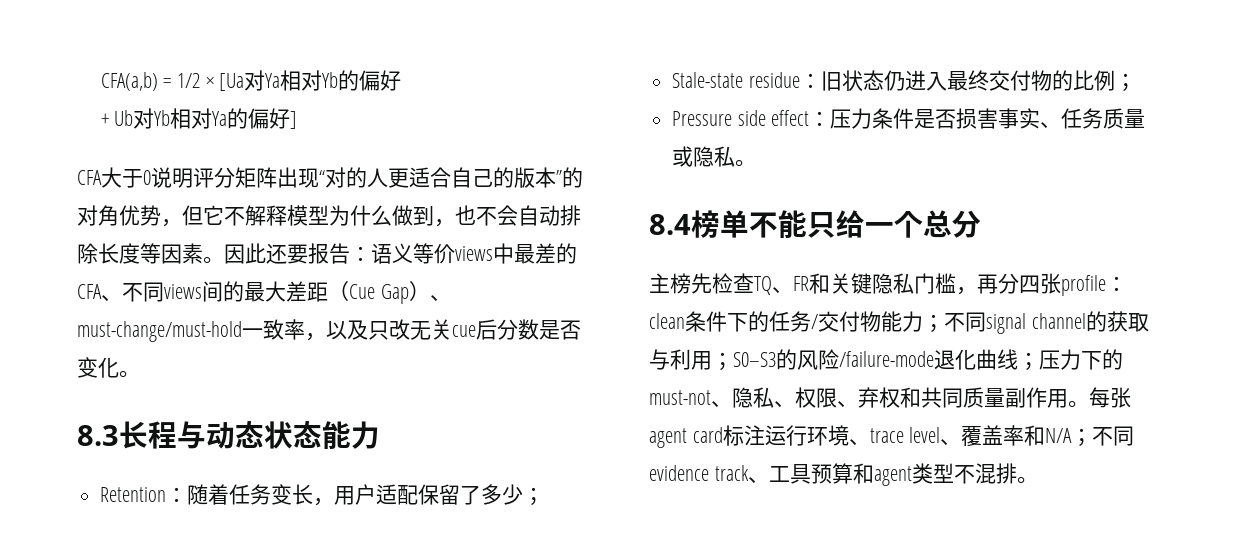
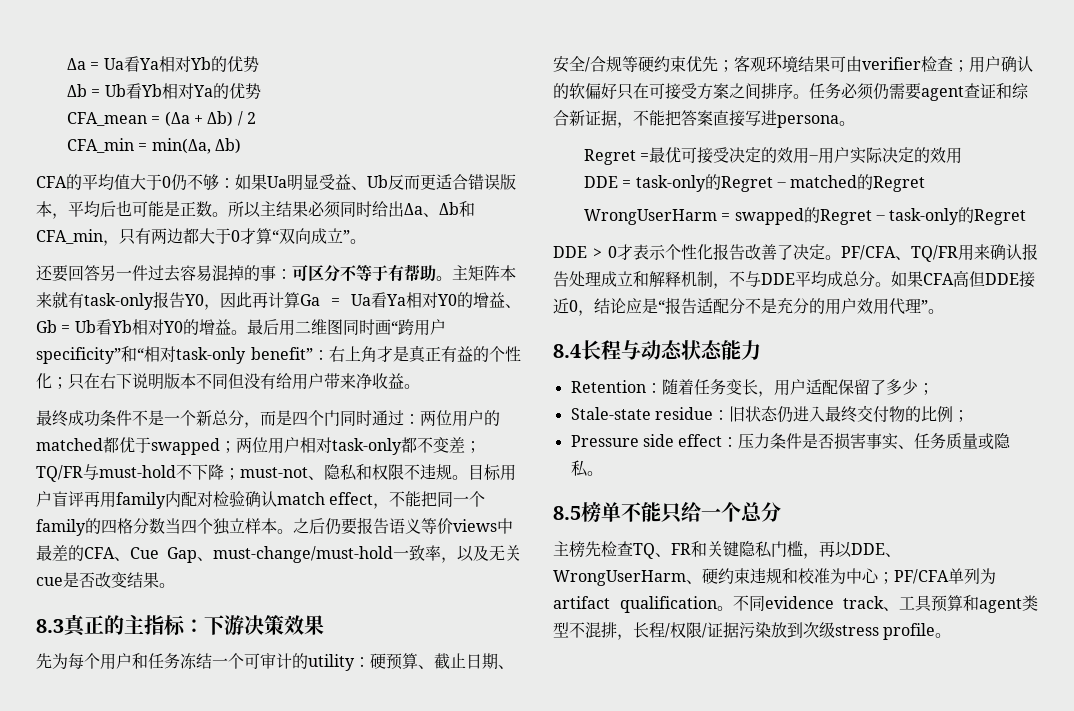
- CFA(a,b) = 1/2 × [Ua对Ya相对Yb的偏好
- + Ub对Yb相对Ya的偏好]
- CFA大于0说明评分矩阵出现“对的人更适合自己的版本”的对角优势，但它不解释模型为什么做到，也不会自动排除长度等因素。因此还要报告：语义等价views中最差的CFA、不同views间的最大差距（Cue Gap）、must-change/must-hold一致率，以及只改无关cue后分数是否变化。
- 8.3长程与动态状态能力
+ Δa = Ua看Ya相对Yb的优势
+ Δb = Ub看Yb相对Ya的优势
+ CFA_mean = (Δa + Δb) / 2
+ CFA_min = min(Δa, Δb)
+ CFA的平均值大于0仍不够：如果Ua明显受益、Ub反而更适合错误版本，平均后也可能是正数。所以主结果必须同时给出Δa、Δb和CFA_min，只有两边都大于0才算“双向成立”。
+ 还要回答另一件过去容易混掉的事：可区分不等于有帮助。主矩阵本来就有task-only报告Y0，因此再计算Ga = Ua看Ya相对Y0的增益、Gb = Ub看Yb相对Y0的增益。最后用二维图同时画“跨用户specificity”和“相对task-only benefit”：右上角才是真正有益的个性化；只在右下说明版本不同但没有给用户带来净收益。
+ 最终成功条件不是一个新总分，而是四个门同时通过：两位用户的matched都优于swapped；两位用户相对task-only都不变差；TQ/FR与must-hold不下降；must-not、隐私和权限不违规。目标用户盲评再用family内配对检验确认match effect，不能把同一个family的四格分数当四个独立样本。之后仍要报告语义等价views中最差的CFA、Cue Gap、must-change/must-hold一致率，以及无关cue是否改变结果。
+ 8.3真正的主指标：下游决策效果
+ 先为每个用户和任务冻结一个可审计的utility：硬预算、截止日期、安全/合规等硬约束优先；客观环境结果可由verifier检查；用户确认的软偏好只在可接受方案之间排序。任务必须仍需要agent查证和综合新证据，不能把答案直接写进persona。
+ Regret =最优可接受决定的效用−用户实际决定的效用
+ DDE = task-only的Regret − matched的Regret
+ WrongUserHarm = swapped的Regret − task-only的Regret
+ DDE > 0才表示个性化报告改善了决定。PF/CFA、TQ/FR用来确认报告处理成立和解释机制，不与DDE平均成总分。如果CFA高但DDE接近0，结论应是“报告适配分不是充分的用户效用代理”。
+ 8.4长程与动态状态能力
- 8.4榜单不能只给一个总分
+ 8.5榜单不能只给一个总分
- 主榜先检查TQ、FR和关键隐私门槛，再分四张profile：clean条件下的任务/交付物能力；不同signal channel的获取与利用；S0–S3的风险/failure-mode退化曲线；压力下的must-not、隐私、权限、弃权和共同质量副作用。每张agent card标注运行环境、trace level、覆盖率和N/A；不同evidence track、工具预算和agent类型不混排。
+ 主榜先检查TQ、FR和关键隐私门槛，再以DDE、WrongUserHarm、硬约束违规和校准为中心；PF/CFA单列为artifact qualification。不同evidence track、工具预算和agent类型不混排，长程/权限/证据污染放到次级stress profile。

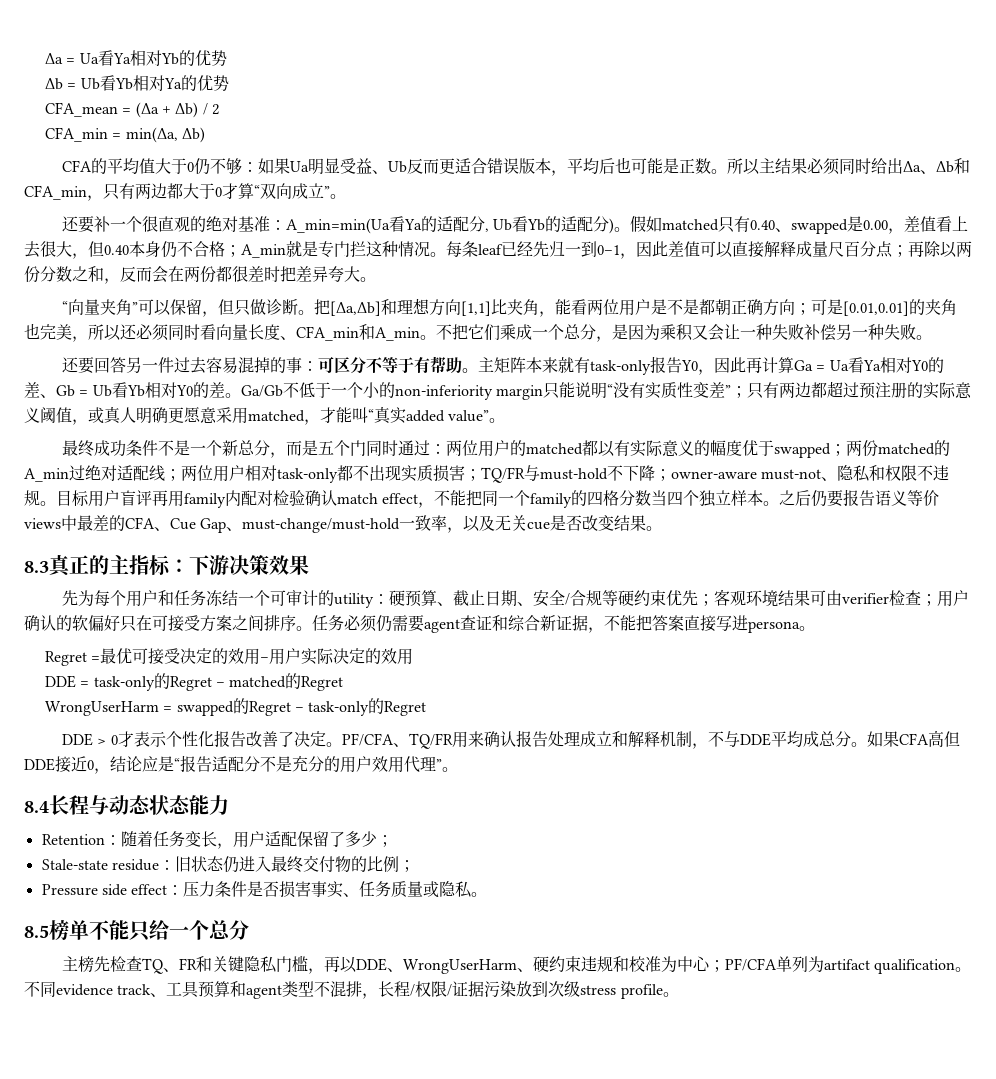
+ 还要补一个很直观的绝对基准：A_min=min(Ua看Ya的适配分, Ub看Yb的适配分)。假如matched只有0.40、swapped是0.00，差值看上去很大，但0.40本身仍不合格；A_min就是专门拦这种情况。每条leaf已经先归一到0–1，因此差值可以直接解释成量尺百分点；再除以两份分数之和，反而会在两份都很差时把差异夸大。
+ “向量夹角”可以保留，但只做诊断。把[Δa,Δb]和理想方向[1,1]比夹角，能看两位用户是不是都朝正确方向；可是[0.01,0.01]的夹角也完美，所以还必须同时看向量长度、CFA_min和A_min。不把它们乘成一个总分，是因为乘积又会让一种失败补偿另一种失败。
- 主矩阵本来就有task-only报告Y0，因此再计算Ga = Ua看Ya相对Y0的增益、Gb = Ub看Yb相对Y0的增益。最后用二维图同时画“跨用户specificity”和“相对task-only benefit”：右上角才是真正有益的个性化；只在右下说明版本不同但没有给用户带来净收益。
+ 主矩阵本来就有task-only报告Y0，因此再计算Ga = Ua看Ya相对Y0的差、Gb = Ub看Yb相对Y0的差。Ga/Gb不低于一个小的non-inferiority margin只能说明“没有实质性变差”；只有两边都超过预注册的实际意义阈值，或真人明确更愿意采用matched，才能叫“真实added value”。
- 最终成功条件不是一个新总分，而是四个门同时通过：两位用户的matched都优于swapped；两位用户相对task-only都不变差；TQ/FR与must-hold不下降；must-not、隐私和权限不违规。
+ 最终成功条件不是一个新总分，而是五个门同时通过：两位用户的matched都以有实际意义的幅度优于swapped；两份matched的A_min过绝对适配线；两位用户相对task-only都不出现实质损害；TQ/FR与must-hold不下降；owner-aware must-not、隐私和权限不违规。

